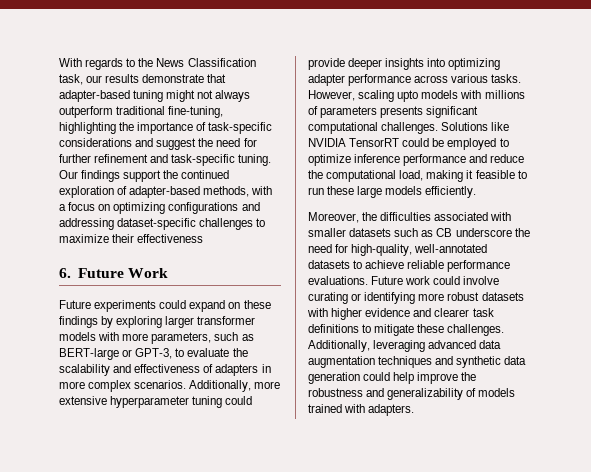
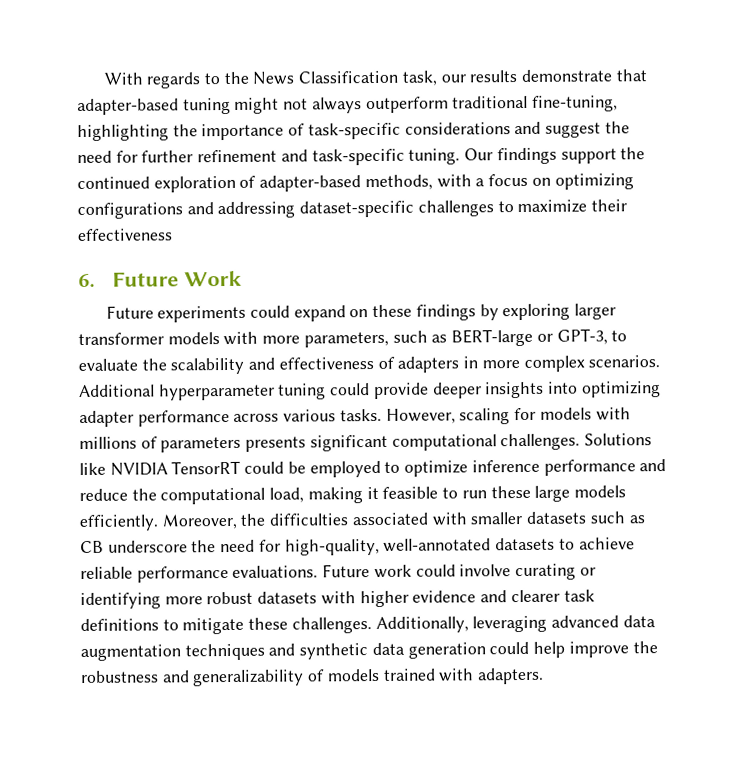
- Additionally, more extensive hyperparameter tuning could provide deeper insights into optimizing adapter performance across various tasks.
+ Additional hyperparameter tuning could provide deeper insights into optimizing adapter performance across various tasks.
- However, scaling upto models with millions of parameters presents significant computational challenges.
+ However, scaling for models with millions of parameters presents significant computational challenges.
- Solutions like NVIDIA TensorRT could be employed to optimize inference performance and reduce the computational load, making it feasible to run these large models efficiently.
- Moreover, the difficulties associated with smaller datasets such as CB underscore the need for high-quality, well-annotated datasets to achieve reliable performance evaluations.
+ Solutions like NVIDIA TensorRT could be employed to optimize inference performance and reduce the computational load, making it feasible to run these large models efficiently. Moreover, the difficulties associated with smaller datasets such as CB underscore the need for high-quality, well-annotated datasets to achieve reliable performance evaluations.

